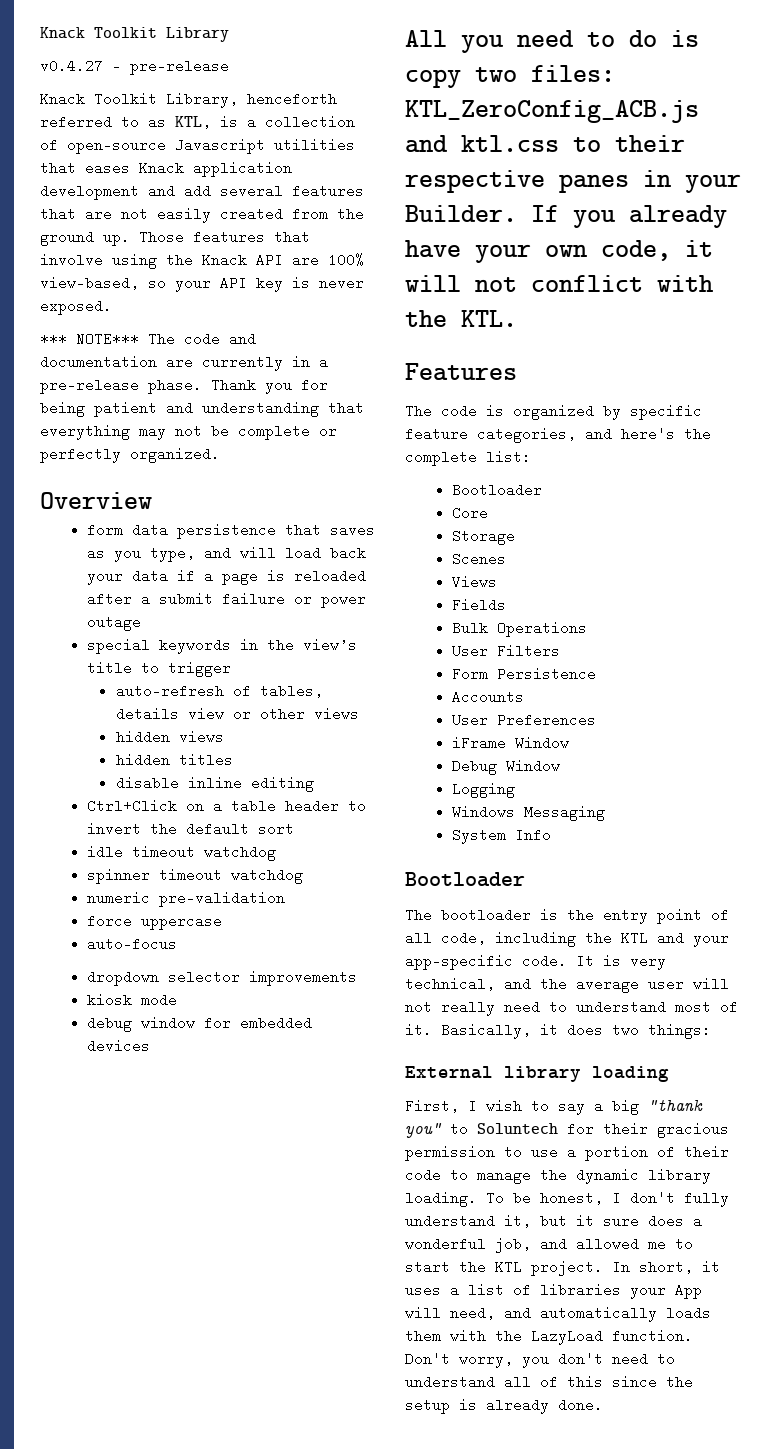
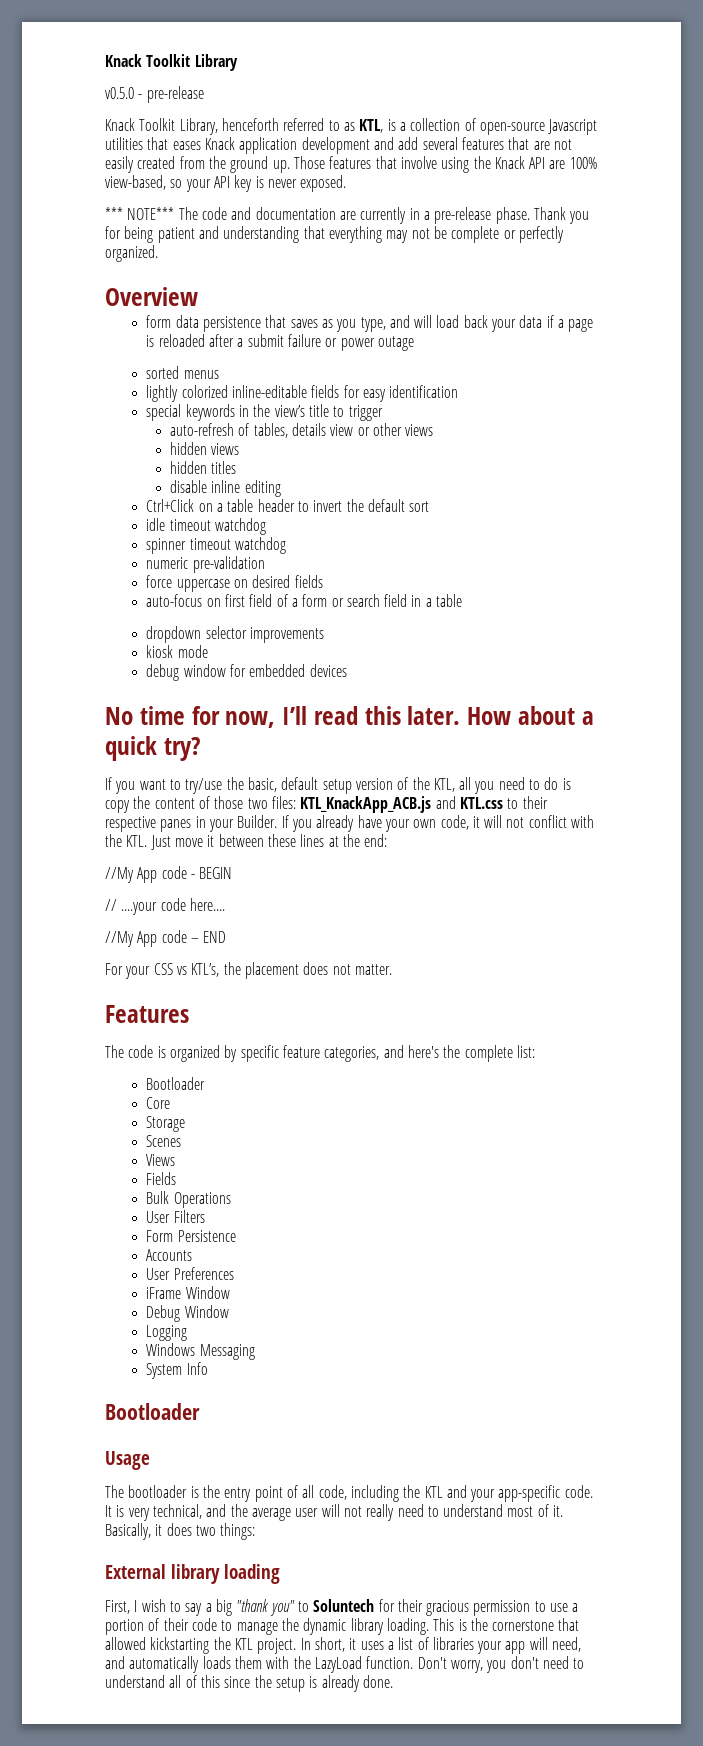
- v0.4.27 - pre-release
+ v0.5.0 - pre-release
+ sorted menus
+ lightly colorized inline-editable fields for easy identification
- force uppercase
- auto-focus
+ force uppercase on desired fields
+ auto-focus on first field of a form or search field in a table
- All you need to do is copy two files: KTL_ZeroConfig_ACB.js and ktl.css to their respective panes in your Builder.
+ No time for now, I’ll read this later. How about a quick try?
+ If you want to try/use the basic, default setup version of the KTL, all you need to do is copy the content of those two files: KTL_KnackApp_ACB.js and KTL.css to their respective panes in your Builder.
- If you already have your own code, it will not conflict with the KTL.
+ If you already have your own code, it will not conflict with the KTL. Just move it between these lines at the end:
+ //My App code - BEGIN
+ // ....your code here....
+ //My App code – END
+ For your CSS vs KTL’s, the placement does not matter.
+ Usage
- To be honest, I don't fully understand it, but it sure does a wonderful job, and allowed me to start the KTL project.
+ This is the cornerstone that allowed kickstarting the KTL project.
- In short, it uses a list of libraries your App will need, and automatically loads them with the LazyLoad function.
+ In short, it uses a list of libraries your app will need, and automatically loads them with the LazyLoad function.

